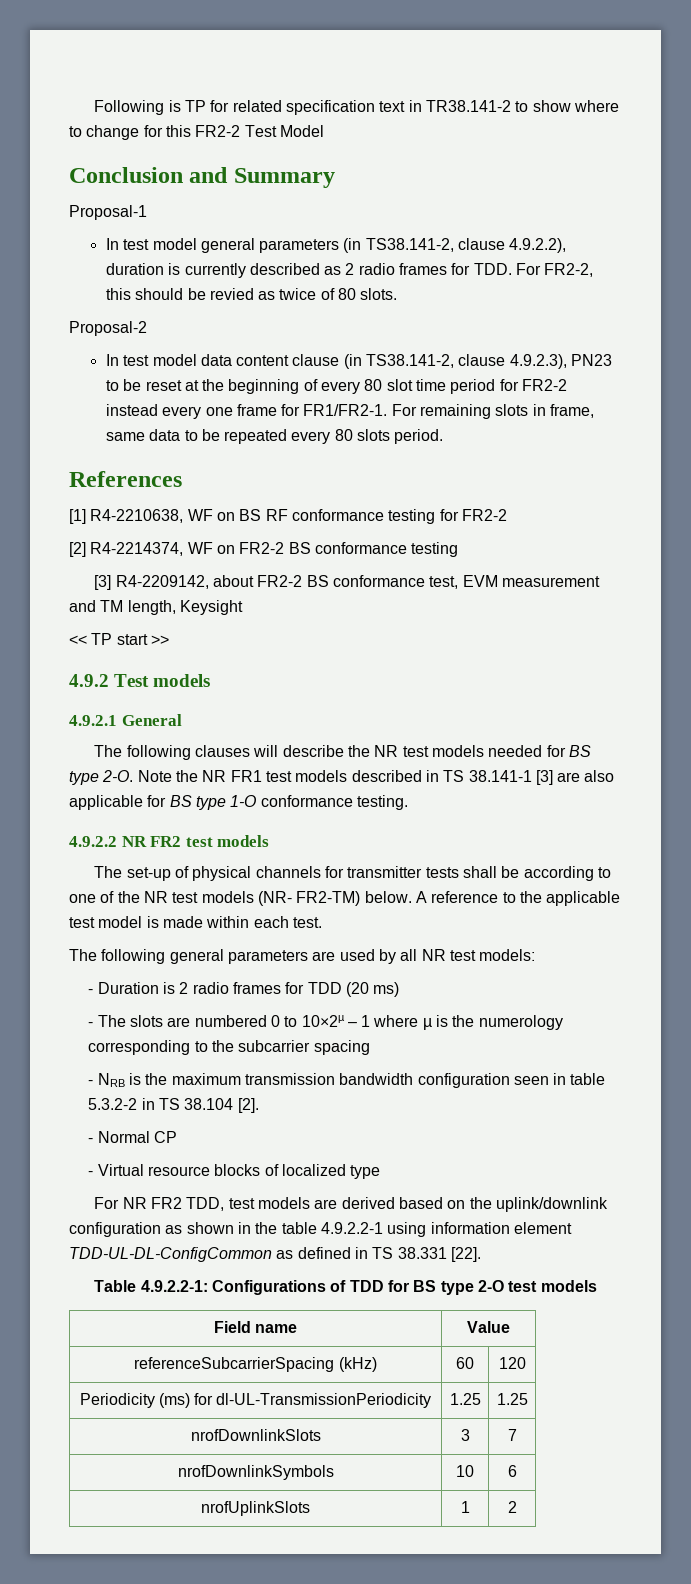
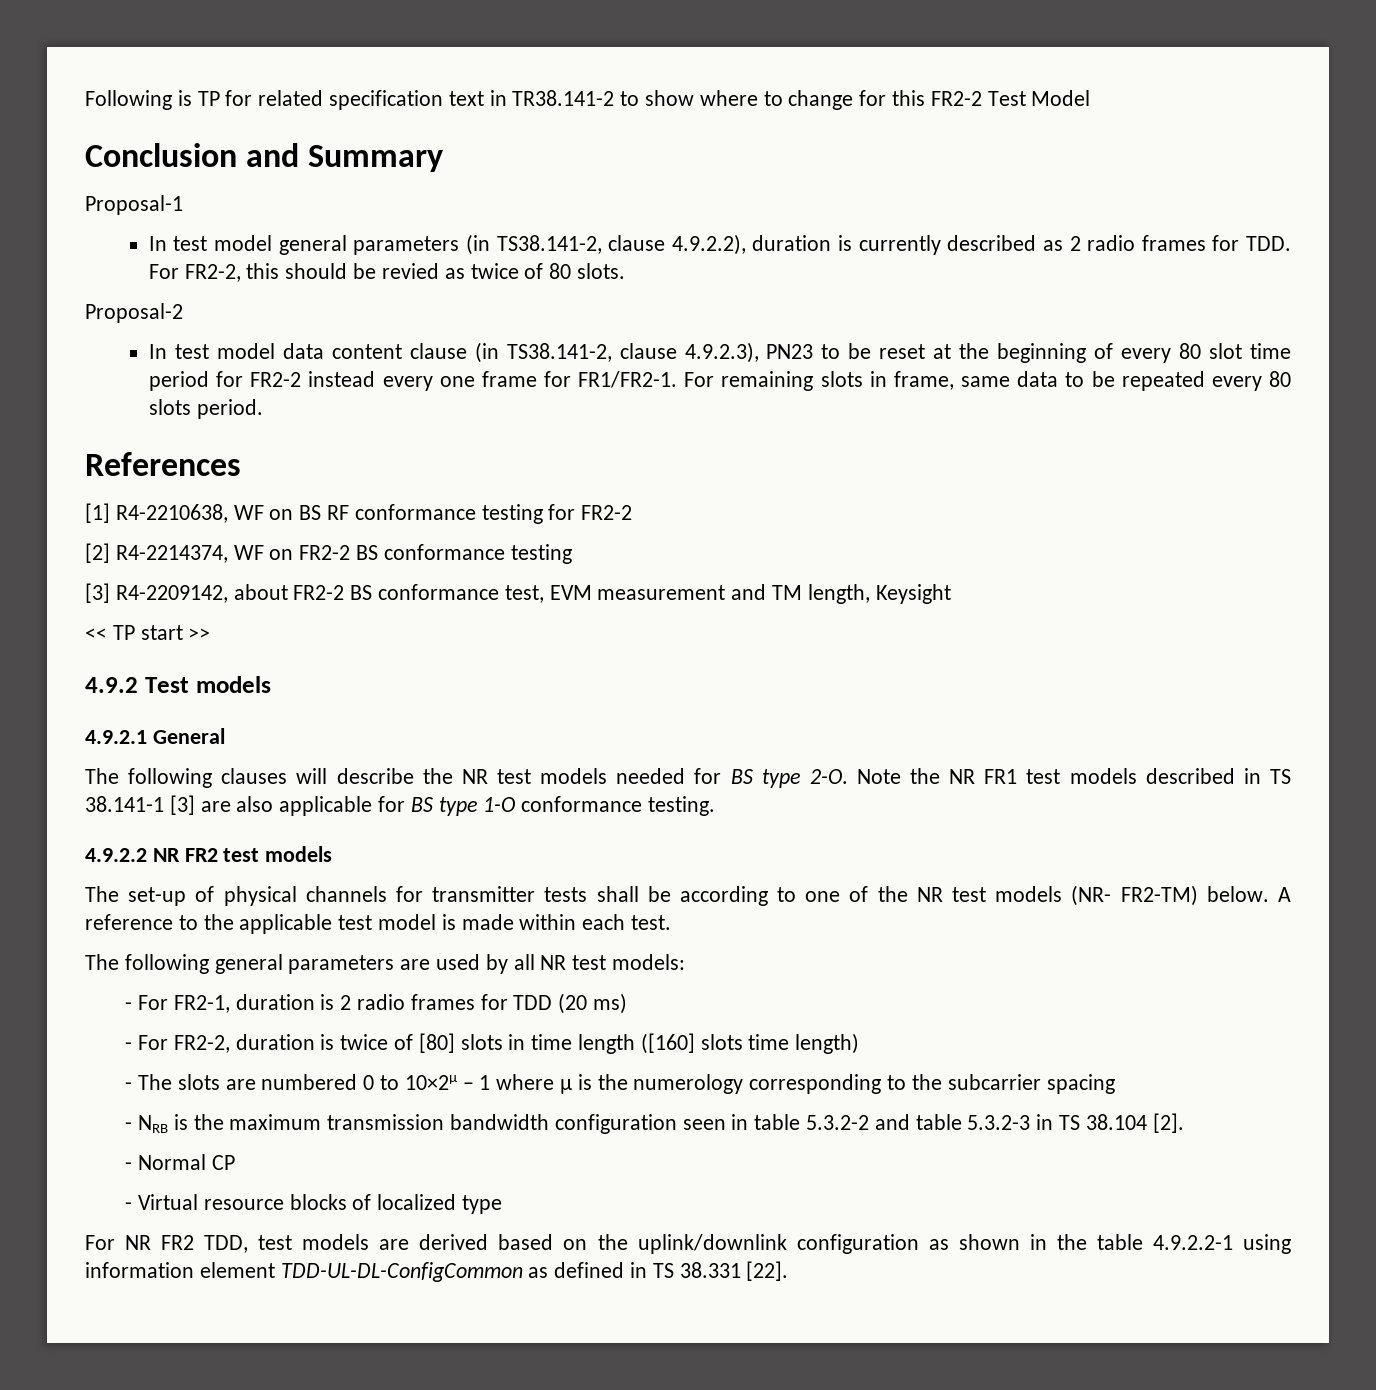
- - Duration is 2 radio frames for TDD (20 ms)
+ - For FR2-1, duration is 2 radio frames for TDD (20 ms)
+ - For FR2-2, duration is twice of [80] slots in time length ([160] slots time length)
- - NRB is the maximum transmission bandwidth configuration seen in table 5.3.2-2 in TS 38.104 [2].
+ - NRB is the maximum transmission bandwidth configuration seen in table 5.3.2-2 and table 5.3.2-3 in TS 38.104 [2].
- Table 4.9.2.2-1: Configurations of TDD for BS type 2-O test models
- Field name | Value
- referenceSubcarrierSpacing (kHz) | 60 | 120
- Periodicity (ms) for dl-UL-TransmissionPeriodicity | 1.25 | 1.25
- nrofDownlinkSlots | 3 | 7
- nrofDownlinkSymbols | 10 | 6
- nrofUplinkSlots | 1 | 2

